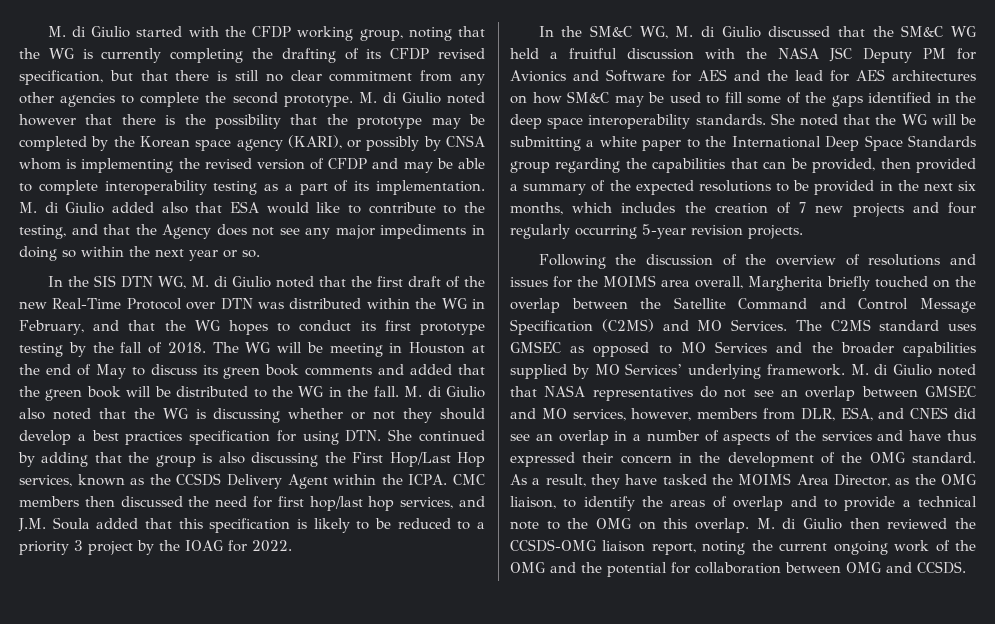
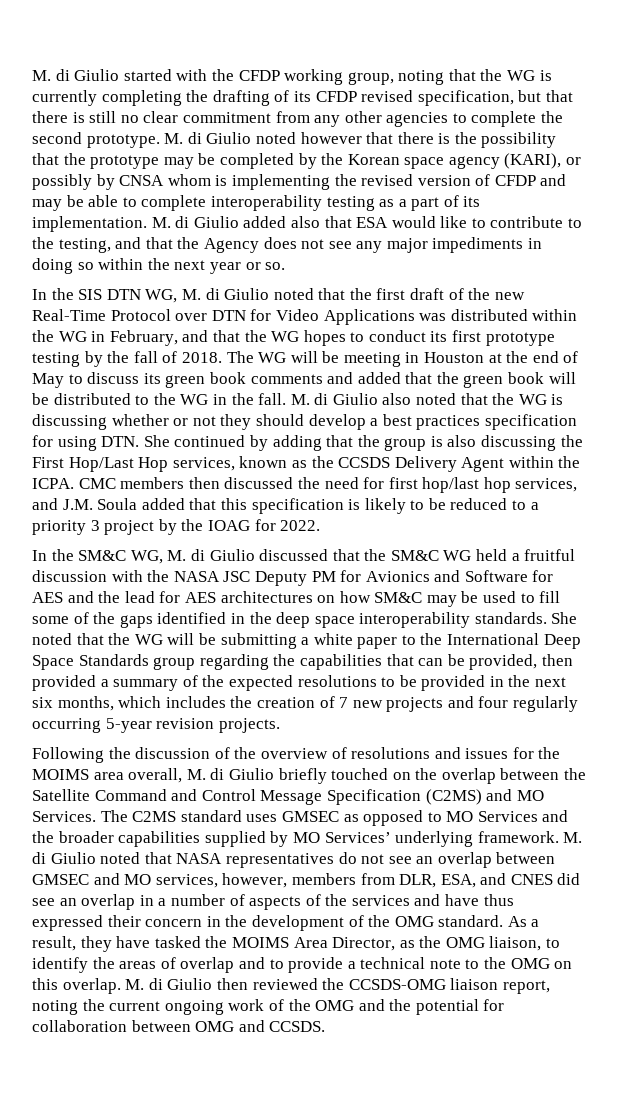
- In the SIS DTN WG, M. di Giulio noted that the first draft of the new Real-Time Protocol over DTN was distributed within the WG in February, and that the WG hopes to conduct its first prototype testing by the fall of 2018.
+ In the SIS DTN WG, M. di Giulio noted that the first draft of the new Real-Time Protocol over DTN for Video Applications was distributed within the WG in February, and that the WG hopes to conduct its first prototype testing by the fall of 2018.
- Following the discussion of the overview of resolutions and issues for the MOIMS area overall, Margherita briefly touched on the overlap between the Satellite Command and Control Message Specification (C2MS) and MO Services.
+ Following the discussion of the overview of resolutions and issues for the MOIMS area overall, M. di Giulio briefly touched on the overlap between the Satellite Command and Control Message Specification (C2MS) and MO Services.

